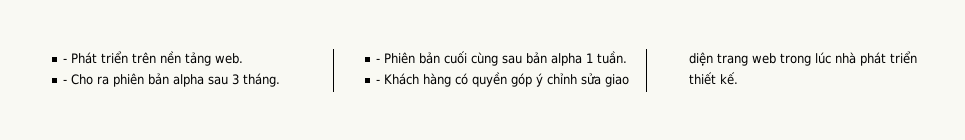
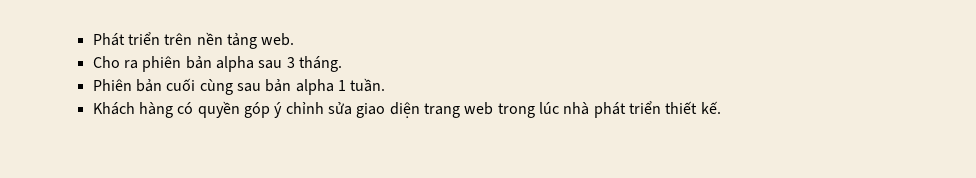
- - Phát triển trên nền tảng web.
+ Phát triển trên nền tảng web.
- - Cho ra phiên bản alpha sau 3 tháng.
+ Cho ra phiên bản alpha sau 3 tháng.
- - Phiên bản cuối cùng sau bản alpha 1 tuần.
+ Phiên bản cuối cùng sau bản alpha 1 tuần.
- - Khách hàng có quyền góp ý chỉnh sửa giao diện trang web trong lúc nhà phát triển thiết kế.
+ Khách hàng có quyền góp ý chỉnh sửa giao diện trang web trong lúc nhà phát triển thiết kế.

